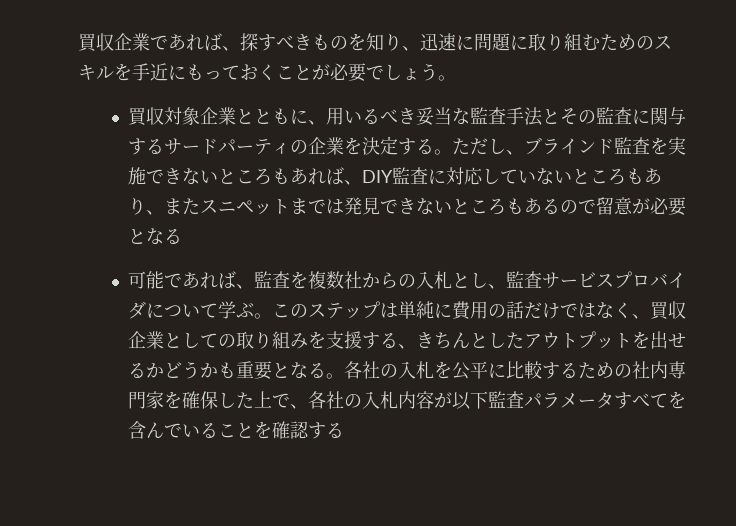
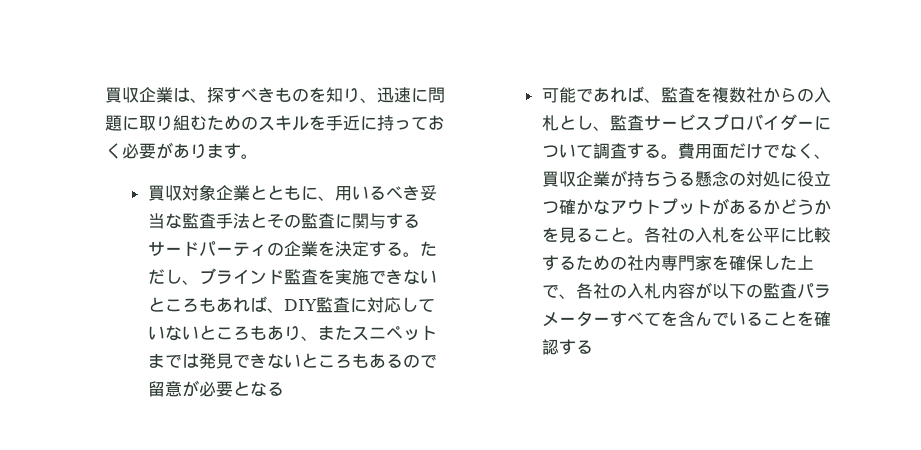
- 買収企業であれば、探すべきものを知り、迅速に問題に取り組むためのスキルを手近にもっておくことが必要でしょう。
+ 買収企業は、探すべきものを知り、迅速に問題に取り組むためのスキルを手近に持っておく必要があります。
- 可能であれば、監査を複数社からの入札とし、監査サービスプロバイダについて学ぶ。このステップは単純に費用の話だけではなく、買収企業としての取り組みを支援する、きちんとしたアウトプットを出せるかどうかも重要となる。
+ 可能であれば、監査を複数社からの入札とし、監査サービスプロバイダーについて調査する。費用面だけでなく、買収企業が持ちうる懸念の対処に役立つ確かなアウトプットがあるかどうかを見ること。
- 各社の入札を公平に比較するための社内専門家を確保した上で、各社の入札内容が以下監査パラメータすべてを含んでいることを確認する
+ 各社の入札を公平に比較するための社内専門家を確保した上で、各社の入札内容が以下の監査パラメーターすべてを含んでいることを確認する

